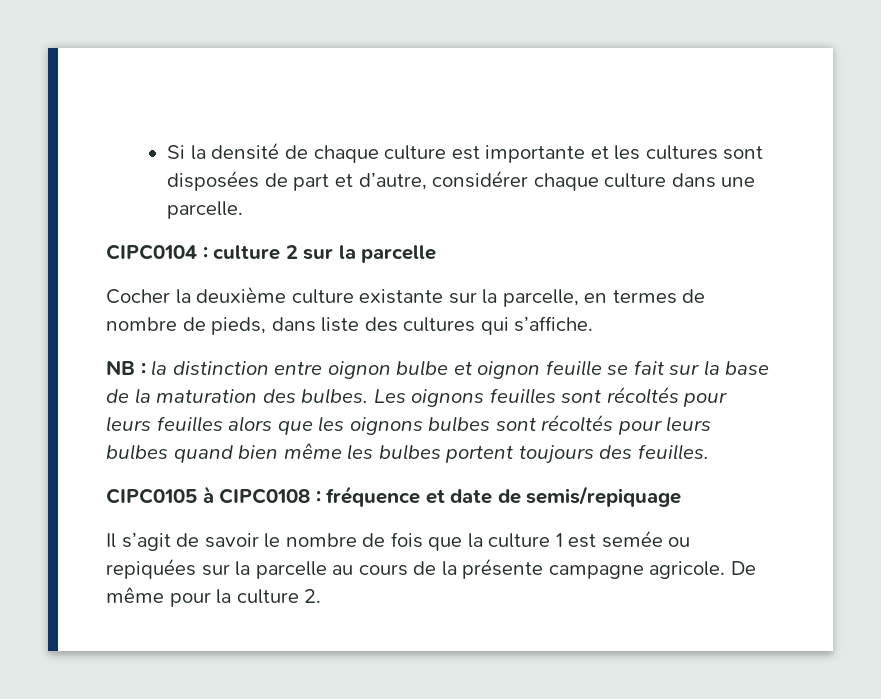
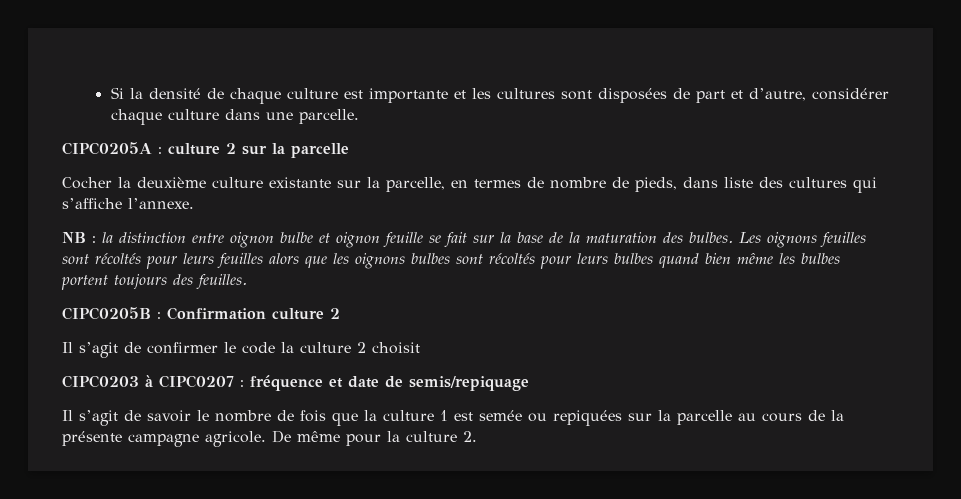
- CIPC0104 : culture 2 sur la parcelle
+ CIPC0205A : culture 2 sur la parcelle
- Cocher la deuxième culture existante sur la parcelle, en termes de nombre de pieds, dans liste des cultures qui s’affiche.
+ Cocher la deuxième culture existante sur la parcelle, en termes de nombre de pieds, dans liste des cultures qui s’affiche l’annexe.
- CIPC0105 à CIPC0108 : fréquence et date de semis/repiquage
+ CIPC0205B : Confirmation culture 2
+ Il s’agit de confirmer le code la culture 2 choisit
+ CIPC0203 à CIPC0207 : fréquence et date de semis/repiquage

